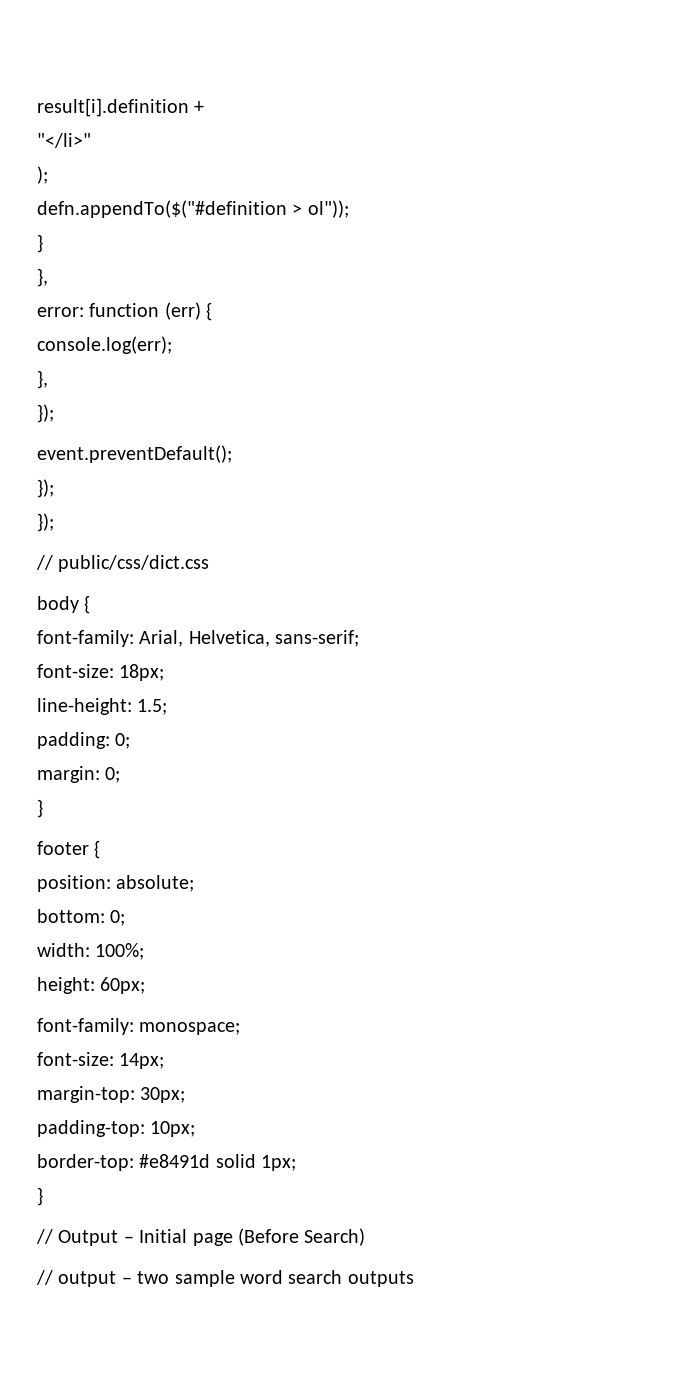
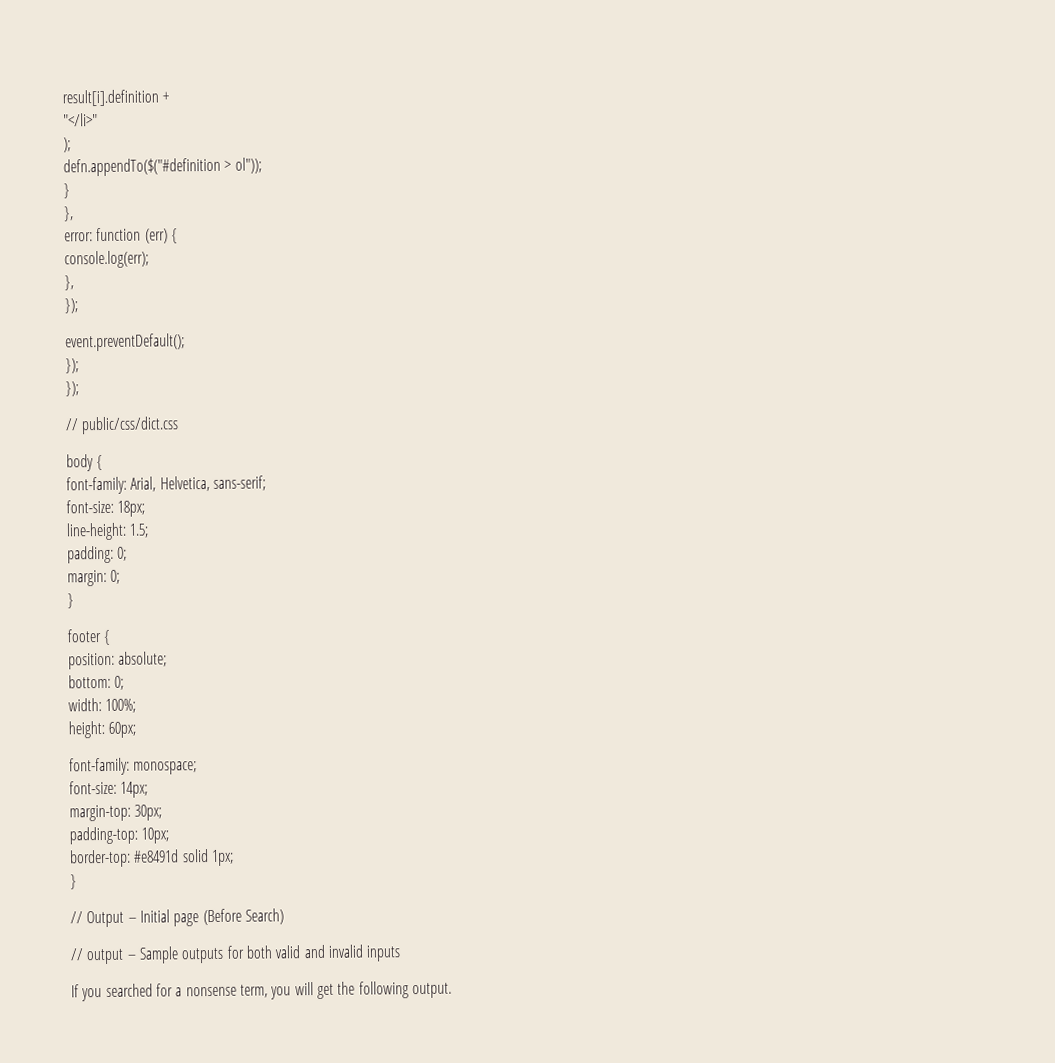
- // output – two sample word search outputs
+ // output – Sample outputs for both valid and invalid inputs
+ If you searched for a nonsense term, you will get the following output.

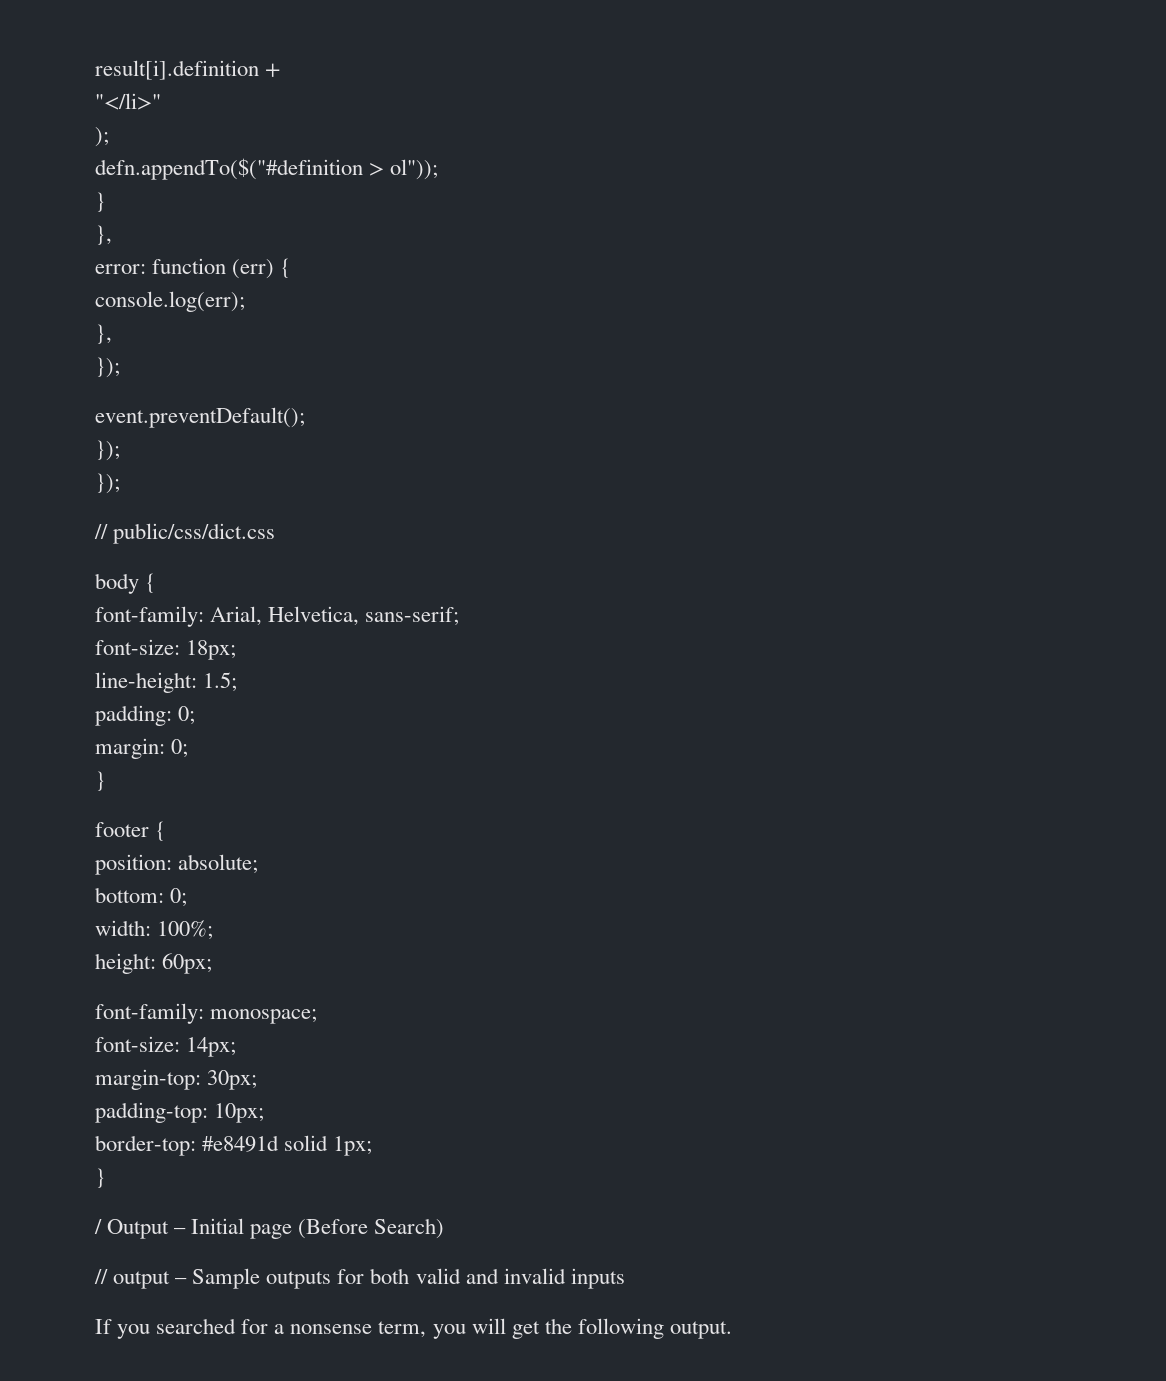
- // Output – Initial page (Before Search)
+ / Output – Initial page (Before Search)

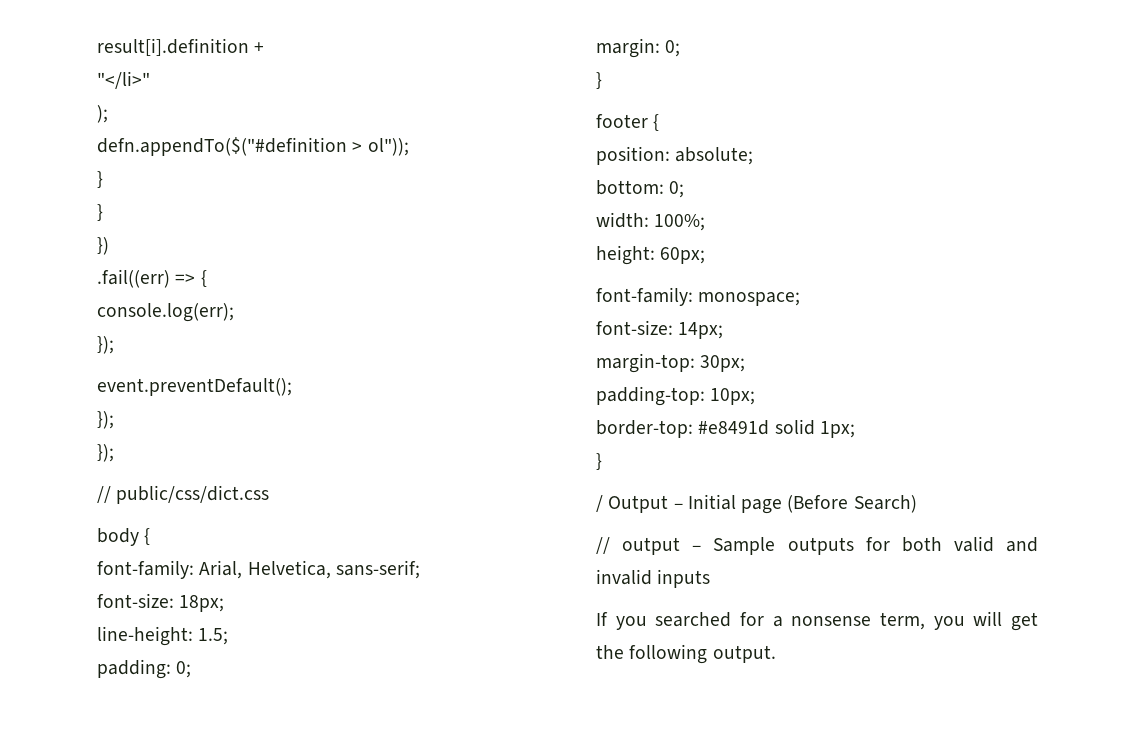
  defn.appendTo($("#definition > ol"));
  }
- },
- error: function (err) {
+ }
+ })
+ .fail((err) => {
  console.log(err);
- },

